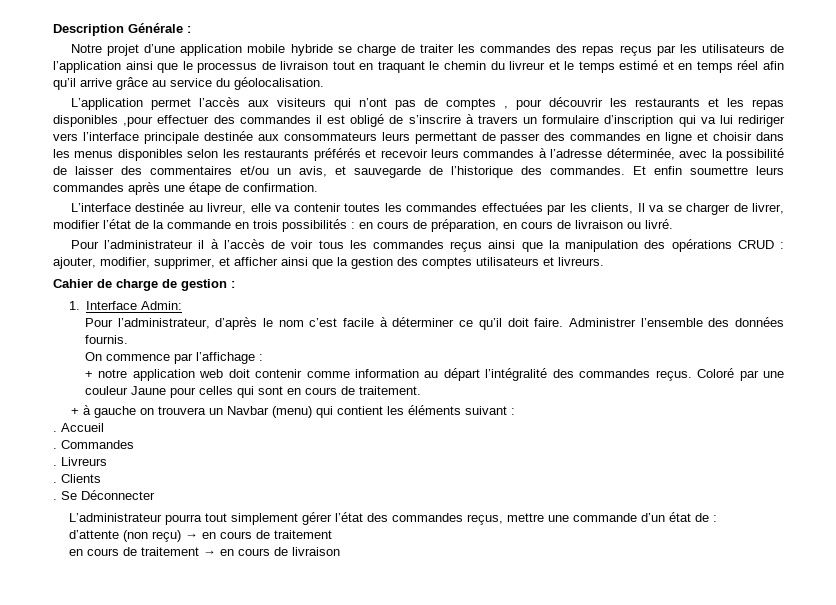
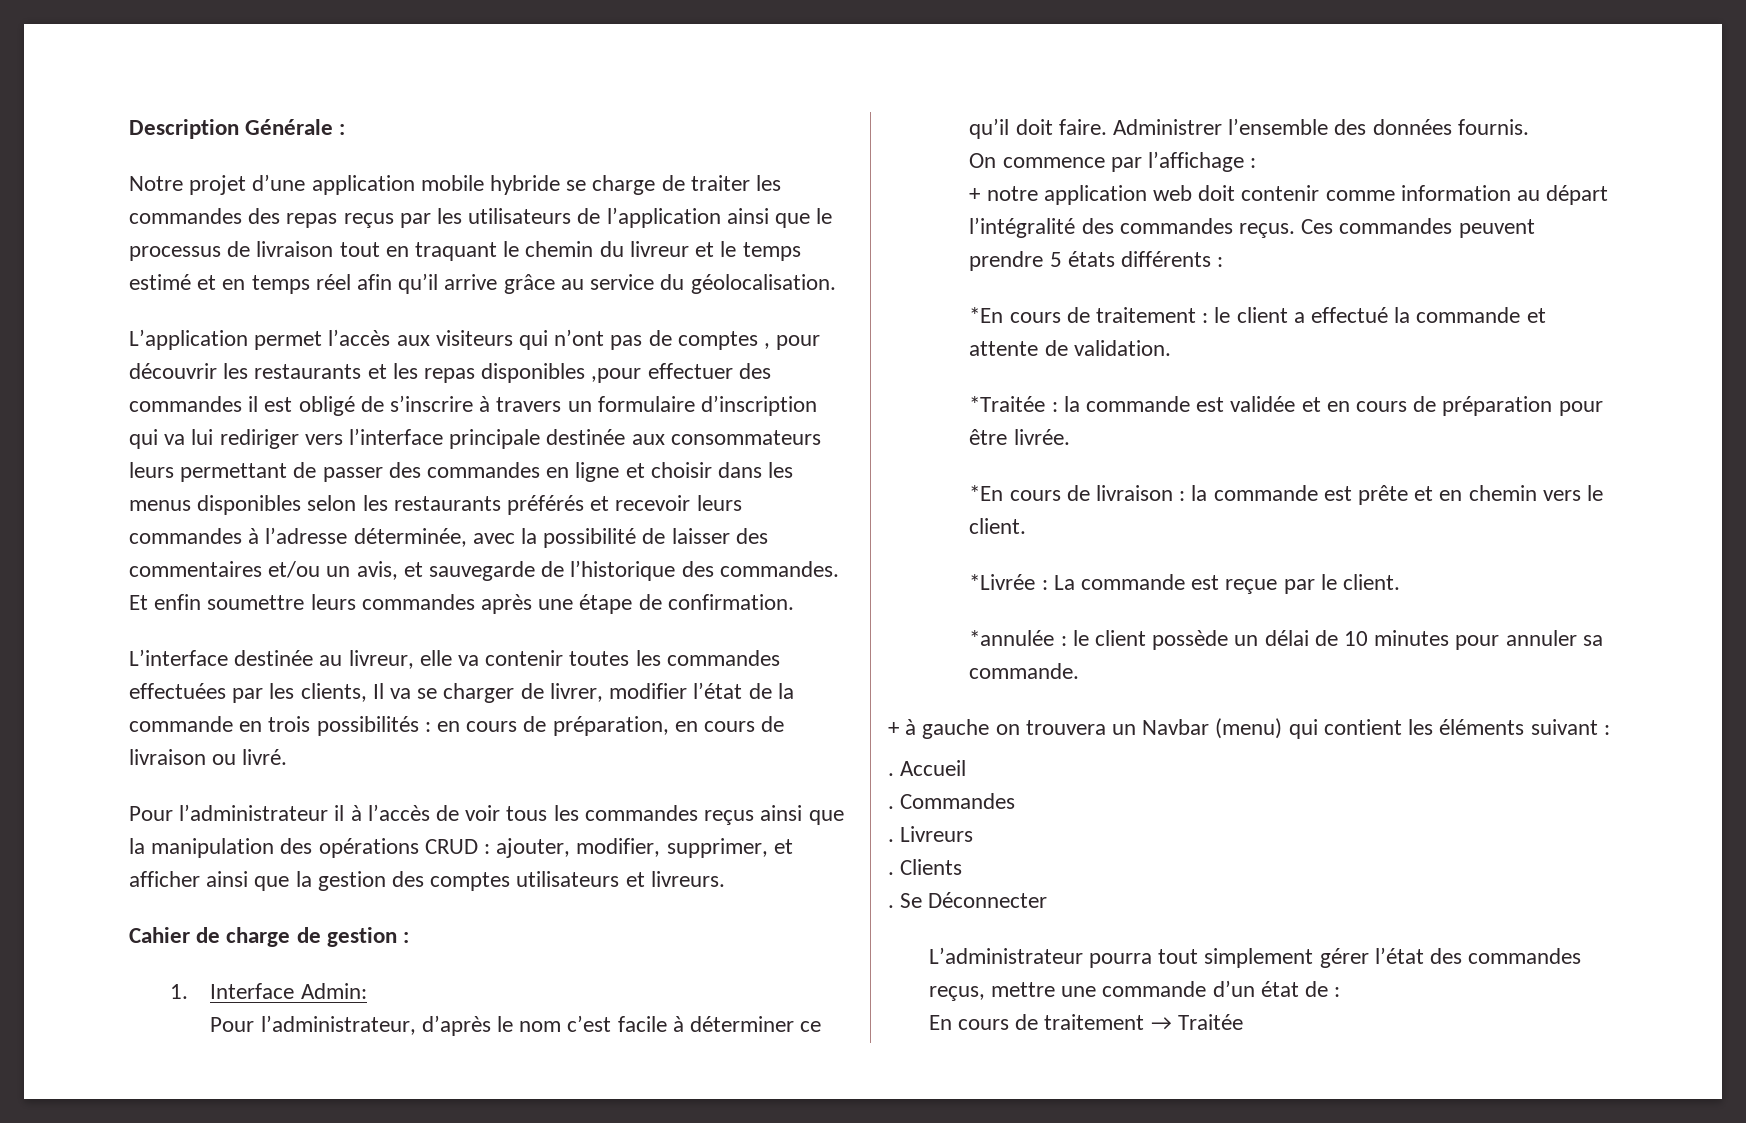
- Coloré par une couleur Jaune pour celles qui sont en cours de traitement.
+ Ces commandes peuvent prendre 5 états différents :
+ *En cours de traitement : le client a effectué la commande et attente de validation.
+ *Traitée : la commande est validée et en cours de préparation pour être livrée.
+ *En cours de livraison : la commande est prête et en chemin vers le client.
+ *Livrée : La commande est reçue par le client.
+ *annulée : le client possède un délai de 10 minutes pour annuler sa commande.
- d’attente (non reçu) → en cours de traitement
- en cours de traitement → en cours de livraison
+ En cours de traitement → Traitée

